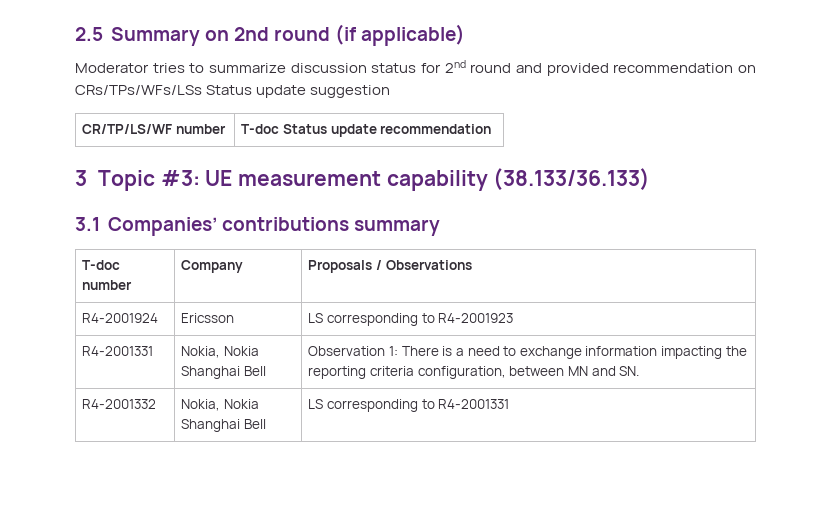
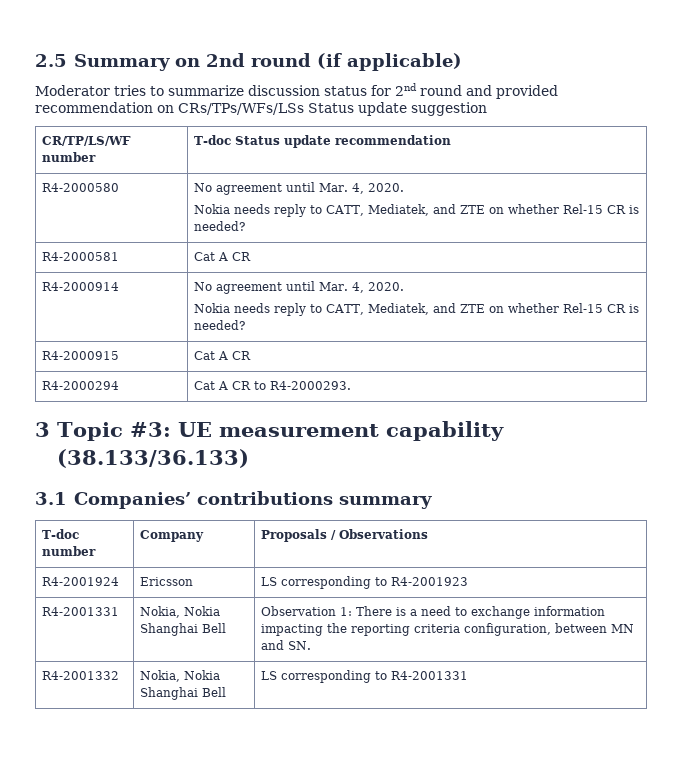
+ R4-2000580 | No agreement until Mar. 4, 2020.
+ Nokia needs reply to CATT, Mediatek, and ZTE on whether Rel-15 CR is needed?
+ R4-2000581 | Cat A CR
+ R4-2000914 | No agreement until Mar. 4, 2020.
+ Nokia needs reply to CATT, Mediatek, and ZTE on whether Rel-15 CR is needed?
+ R4-2000915 | Cat A CR
+ R4-2000294 | Cat A CR to R4-2000293.

